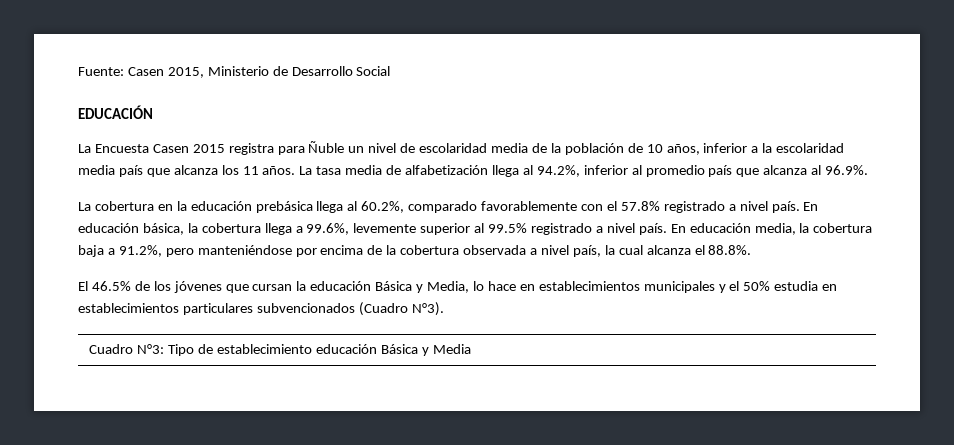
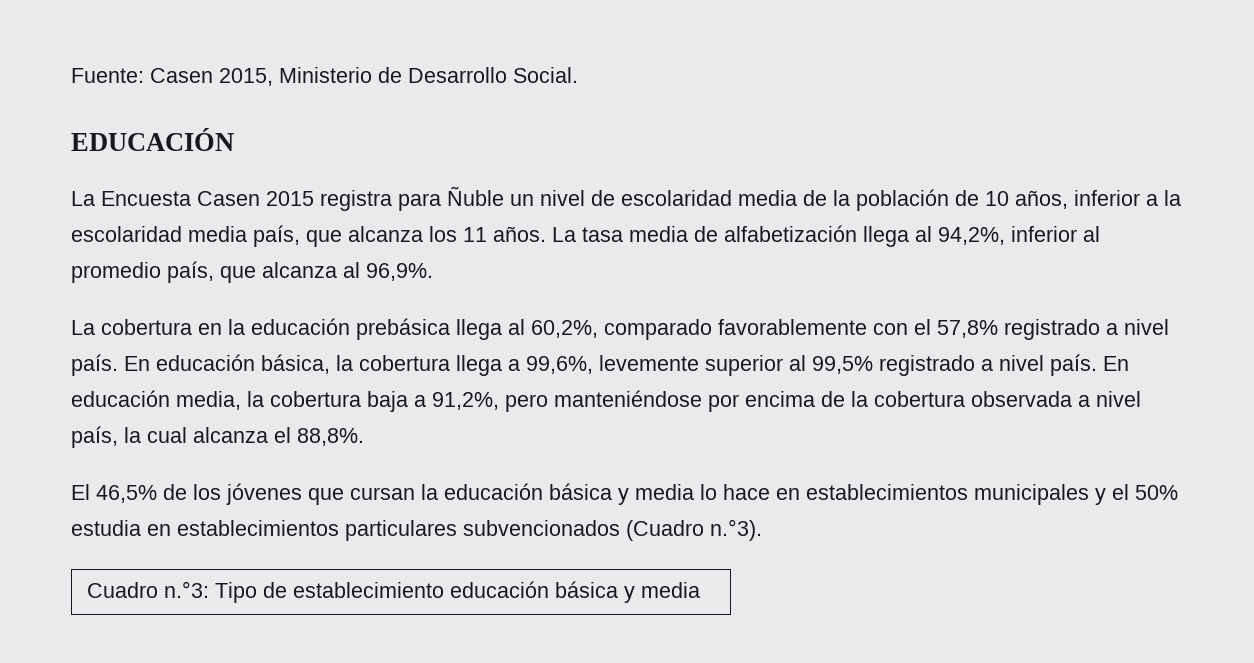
- Fuente: Casen 2015, Ministerio de Desarrollo Social
+ Fuente: Casen 2015, Ministerio de Desarrollo Social.
- La Encuesta Casen 2015 registra para Ñuble un nivel de escolaridad media de la población de 10 años, inferior a la escolaridad media país que alcanza los 11 años.
+ La Encuesta Casen 2015 registra para Ñuble un nivel de escolaridad media de la población de 10 años, inferior a la escolaridad media país, que alcanza los 11 años.
- La tasa media de alfabetización llega al 94.2%, inferior al promedio país que alcanza al 96.9%.
+ La tasa media de alfabetización llega al 94,2%, inferior al promedio país, que alcanza al 96,9%.
- La cobertura en la educación prebásica llega al 60.2%, comparado favorablemente con el 57.8% registrado a nivel país.
+ La cobertura en la educación prebásica llega al 60,2%, comparado favorablemente con el 57,8% registrado a nivel país.
- En educación básica, la cobertura llega a 99.6%, levemente superior al 99.5% registrado a nivel país.
+ En educación básica, la cobertura llega a 99,6%, levemente superior al 99,5% registrado a nivel país.
- En educación media, la cobertura baja a 91.2%, pero manteniéndose por encima de la cobertura observada a nivel país, la cual alcanza el 88.8%.
+ En educación media, la cobertura baja a 91,2%, pero manteniéndose por encima de la cobertura observada a nivel país, la cual alcanza el 88,8%.
- El 46.5% de los jóvenes que cursan la educación Básica y Media, lo hace en establecimientos municipales y el 50% estudia en establecimientos particulares subvencionados (Cuadro N°3).
+ El 46,5% de los jóvenes que cursan la educación básica y media lo hace en establecimientos municipales y el 50% estudia en establecimientos particulares subvencionados (Cuadro n.°3).
- Cuadro N°3: Tipo de establecimiento educación Básica y Media
+ Cuadro n.°3: Tipo de establecimiento educación básica y media

